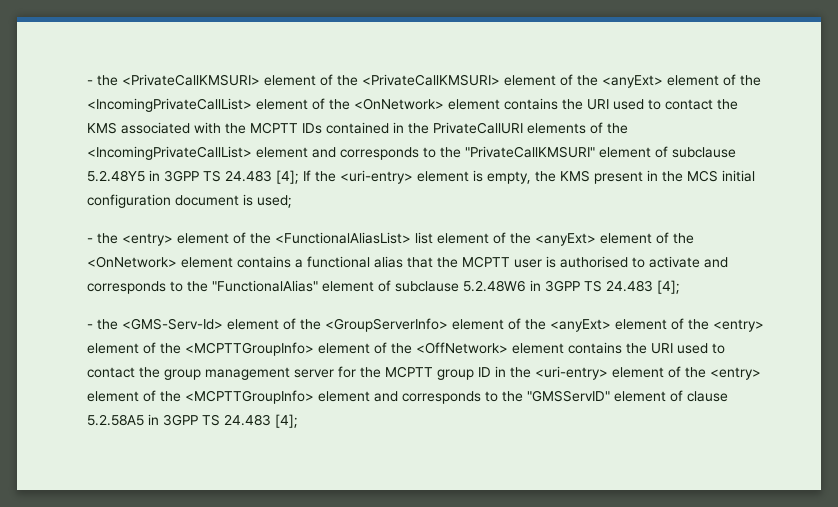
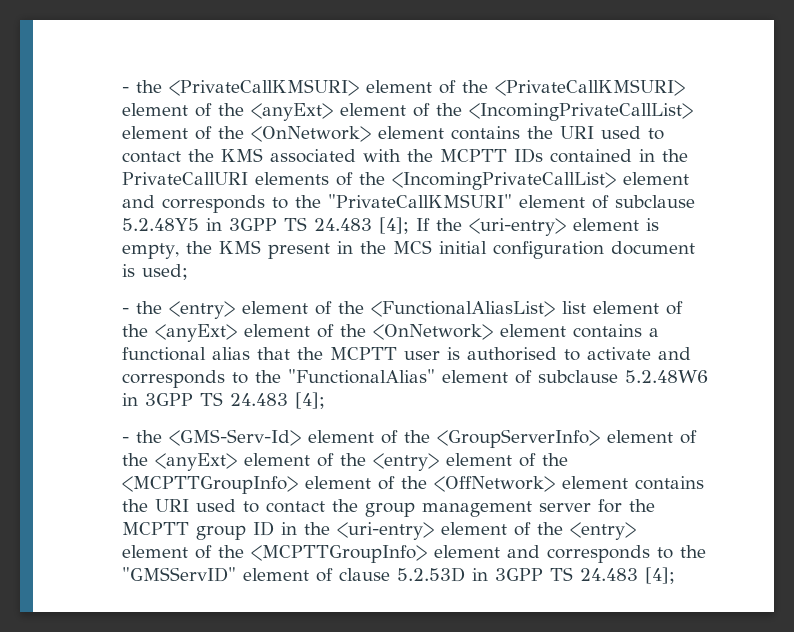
- - the <GMS-Serv-Id> element of the <GroupServerInfo> element of the <anyExt> element of the <entry> element of the <MCPTTGroupInfo> element of the <OffNetwork> element contains the URI used to contact the group management server for the MCPTT group ID in the <uri-entry> element of the <entry> element of the <MCPTTGroupInfo> element and corresponds to the "GMSServID" element of clause 5.2.58A5 in 3GPP TS 24.483 [4];
+ - the <GMS-Serv-Id> element of the <GroupServerInfo> element of the <anyExt> element of the <entry> element of the <MCPTTGroupInfo> element of the <OffNetwork> element contains the URI used to contact the group management server for the MCPTT group ID in the <uri-entry> element of the <entry> element of the <MCPTTGroupInfo> element and corresponds to the "GMSServID" element of clause 5.2.53D in 3GPP TS 24.483 [4];

